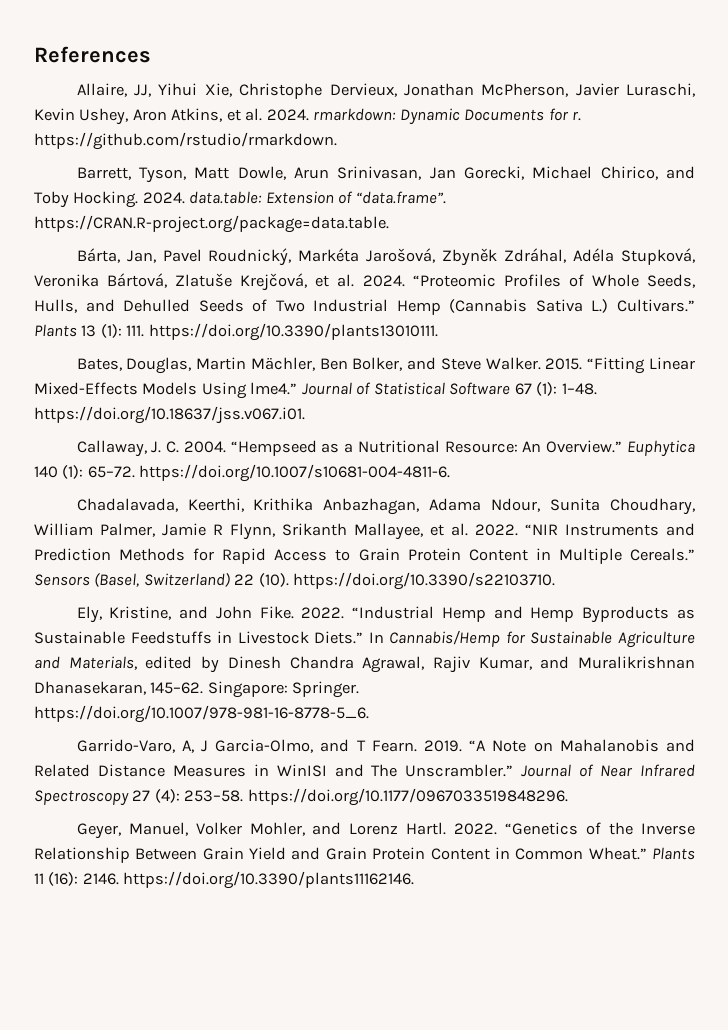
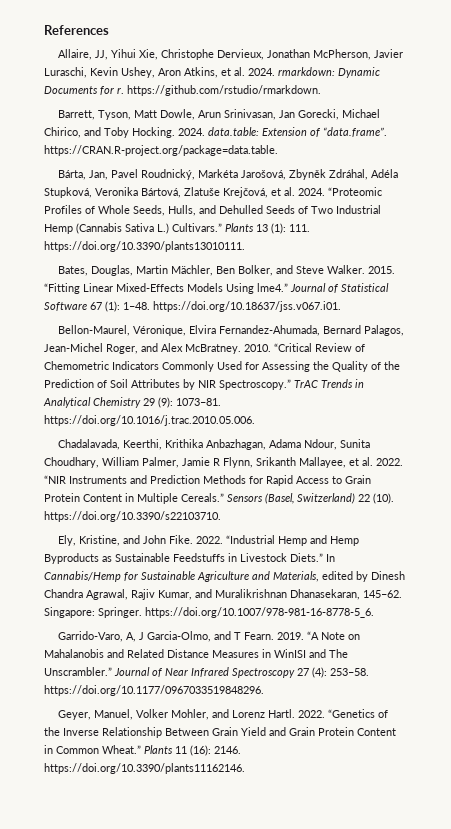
- Callaway, J. C. 2004. “Hempseed as a Nutritional Resource: An Overview.” Euphytica 140 (1): 65–72. https://doi.org/10.1007/s10681-004-4811-6.
+ Bellon-Maurel, Véronique, Elvira Fernandez-Ahumada, Bernard Palagos, Jean-Michel Roger, and Alex McBratney. 2010. “Critical Review of Chemometric Indicators Commonly Used for Assessing the Quality of the Prediction of Soil Attributes by NIR Spectroscopy.” TrAC Trends in Analytical Chemistry 29 (9): 1073–81. https://doi.org/10.1016/j.trac.2010.05.006.

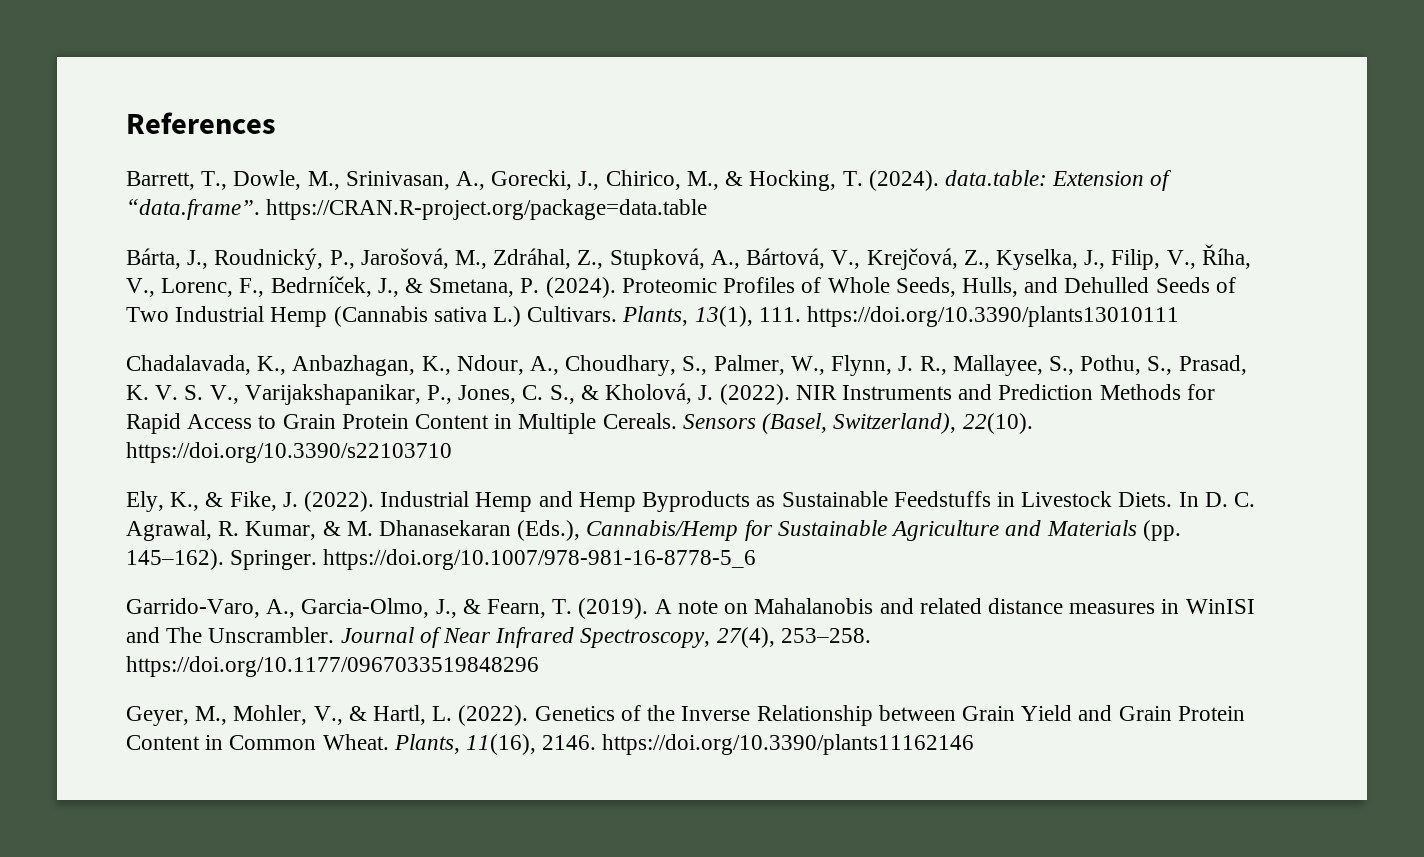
- Allaire, JJ, Yihui Xie, Christophe Dervieux, Jonathan McPherson, Javier Luraschi, Kevin Ushey, Aron Atkins, et al. 2024. rmarkdown: Dynamic Documents for r. https://github.com/rstudio/rmarkdown.
- Barrett, Tyson, Matt Dowle, Arun Srinivasan, Jan Gorecki, Michael Chirico, and Toby Hocking. 2024. data.table: Extension of “data.frame”. https://CRAN.R-project.org/package=data.table.
+ Barrett, T., Dowle, M., Srinivasan, A., Gorecki, J., Chirico, M., & Hocking, T. (2024). data.table: Extension of “data.frame”. https://CRAN.R-project.org/package=data.table
- Bárta, Jan, Pavel Roudnický, Markéta Jarošová, Zbyněk Zdráhal, Adéla Stupková, Veronika Bártová, Zlatuše Krejčová, et al. 2024. “Proteomic Profiles of Whole Seeds, Hulls, and Dehulled Seeds of Two Industrial Hemp (Cannabis Sativa L.) Cultivars.” Plants 13 (1): 111. https://doi.org/10.3390/plants13010111.
- Bates, Douglas, Martin Mächler, Ben Bolker, and Steve Walker. 2015. “Fitting Linear Mixed-Effects Models Using lme4.” Journal of Statistical Software 67 (1): 1–48. https://doi.org/10.18637/jss.v067.i01.
- Bellon-Maurel, Véronique, Elvira Fernandez-Ahumada, Bernard Palagos, Jean-Michel Roger, and Alex McBratney. 2010. “Critical Review of Chemometric Indicators Commonly Used for Assessing the Quality of the Prediction of Soil Attributes by NIR Spectroscopy.” TrAC Trends in Analytical Chemistry 29 (9): 1073–81. https://doi.org/10.1016/j.trac.2010.05.006.
- Chadalavada, Keerthi, Krithika Anbazhagan, Adama Ndour, Sunita Choudhary, William Palmer, Jamie R Flynn, Srikanth Mallayee, et al. 2022. “NIR Instruments and Prediction Methods for Rapid Access to Grain Protein Content in Multiple Cereals.”
+ Bárta, J., Roudnický, P., Jarošová, M., Zdráhal, Z., Stupková, A., Bártová, V., Krejčová, Z., Kyselka, J., Filip, V., Říha, V., Lorenc, F., Bedrníček, J., & Smetana, P. (2024). Proteomic Profiles of Whole Seeds, Hulls, and Dehulled Seeds of Two Industrial Hemp (Cannabis sativa L.) Cultivars. Plants, 13(1), 111. https://doi.org/10.3390/plants13010111
+ Chadalavada, K., Anbazhagan, K., Ndour, A., Choudhary, S., Palmer, W., Flynn, J. R., Mallayee, S., Pothu, S., Prasad, K. V. S. V., Varijakshapanikar, P., Jones, C. S., & Kholová, J. (2022). NIR Instruments and Prediction Methods for Rapid Access to Grain Protein Content in Multiple Cereals.
- Sensors (Basel, Switzerland) 22 (10). https://doi.org/10.3390/s22103710.
- Ely, Kristine, and John Fike. 2022. “Industrial Hemp and Hemp Byproducts as Sustainable Feedstuffs in Livestock Diets.” In Cannabis/Hemp for Sustainable Agriculture and Materials, edited by Dinesh Chandra Agrawal, Rajiv Kumar, and Muralikrishnan Dhanasekaran, 145–62. Singapore: Springer. https://doi.org/10.1007/978-981-16-8778-5_6.
- Garrido-Varo, A, J Garcia-Olmo, and T Fearn. 2019. “A Note on Mahalanobis and Related Distance Measures in WinISI and The Unscrambler.”
+ Sensors (Basel, Switzerland), 22(10). https://doi.org/10.3390/s22103710
+ Ely, K., & Fike, J. (2022). Industrial Hemp and Hemp Byproducts as Sustainable Feedstuffs in Livestock Diets. In D. C. Agrawal, R. Kumar, & M. Dhanasekaran (Eds.), Cannabis/Hemp for Sustainable Agriculture and Materials (pp. 145–162). Springer. https://doi.org/10.1007/978-981-16-8778-5_6
+ Garrido-Varo, A., Garcia-Olmo, J., & Fearn, T. (2019). A note on Mahalanobis and related distance measures in WinISI and The Unscrambler.
- Journal of Near Infrared Spectroscopy 27 (4): 253–58. https://doi.org/10.1177/0967033519848296.
- Geyer, Manuel, Volker Mohler, and Lorenz Hartl. 2022. “Genetics of the Inverse Relationship Between Grain Yield and Grain Protein Content in Common Wheat.” Plants 11 (16): 2146. https://doi.org/10.3390/plants11162146.
+ Journal of Near Infrared Spectroscopy, 27(4), 253–258. https://doi.org/10.1177/0967033519848296
+ Geyer, M., Mohler, V., & Hartl, L. (2022). Genetics of the Inverse Relationship between Grain Yield and Grain Protein Content in Common Wheat. Plants, 11(16), 2146. https://doi.org/10.3390/plants11162146

